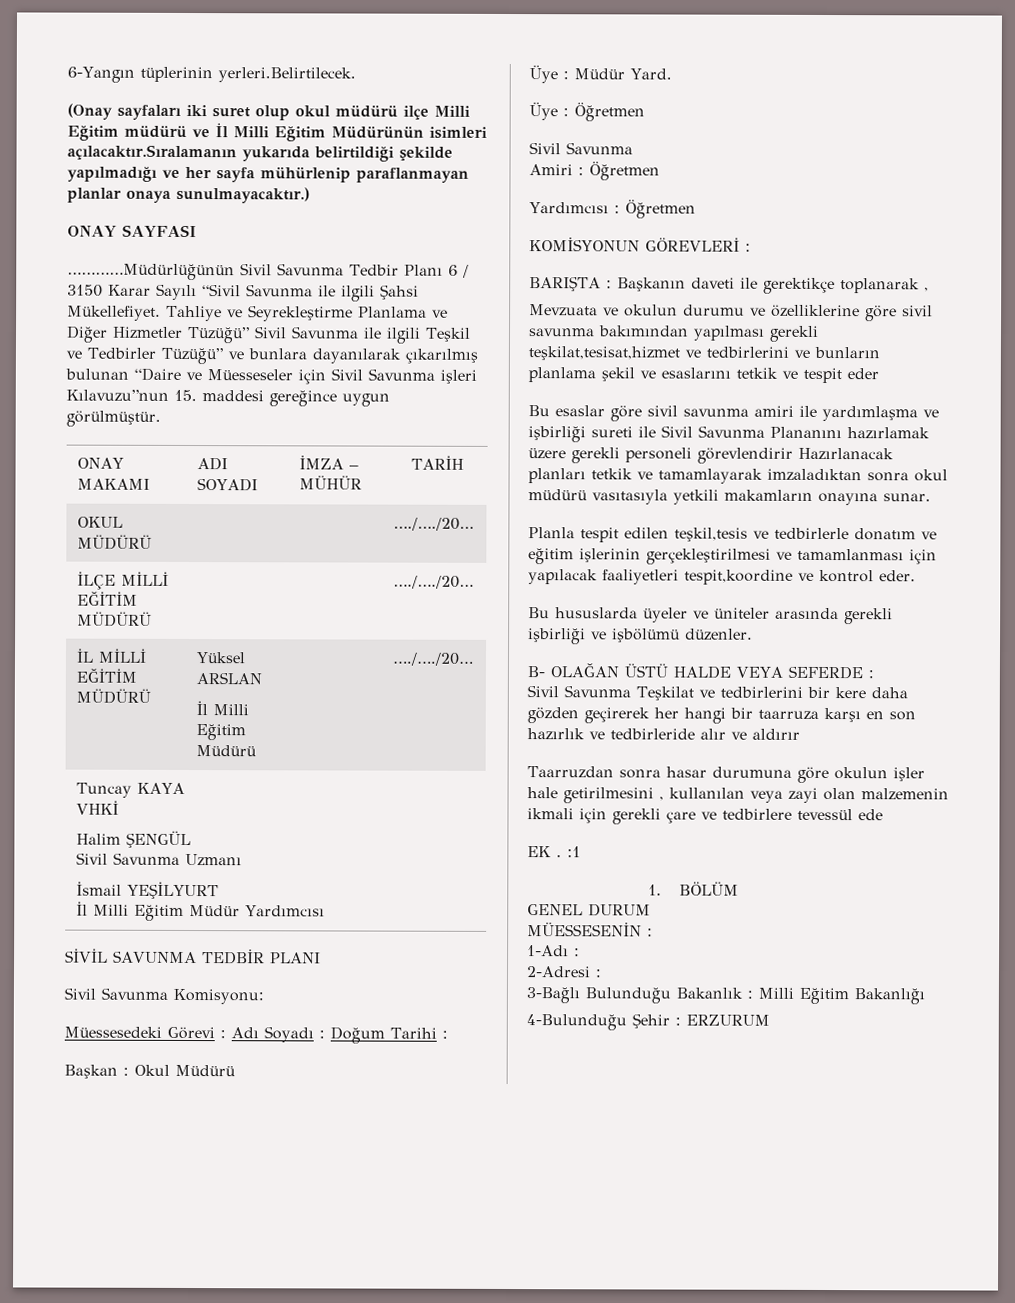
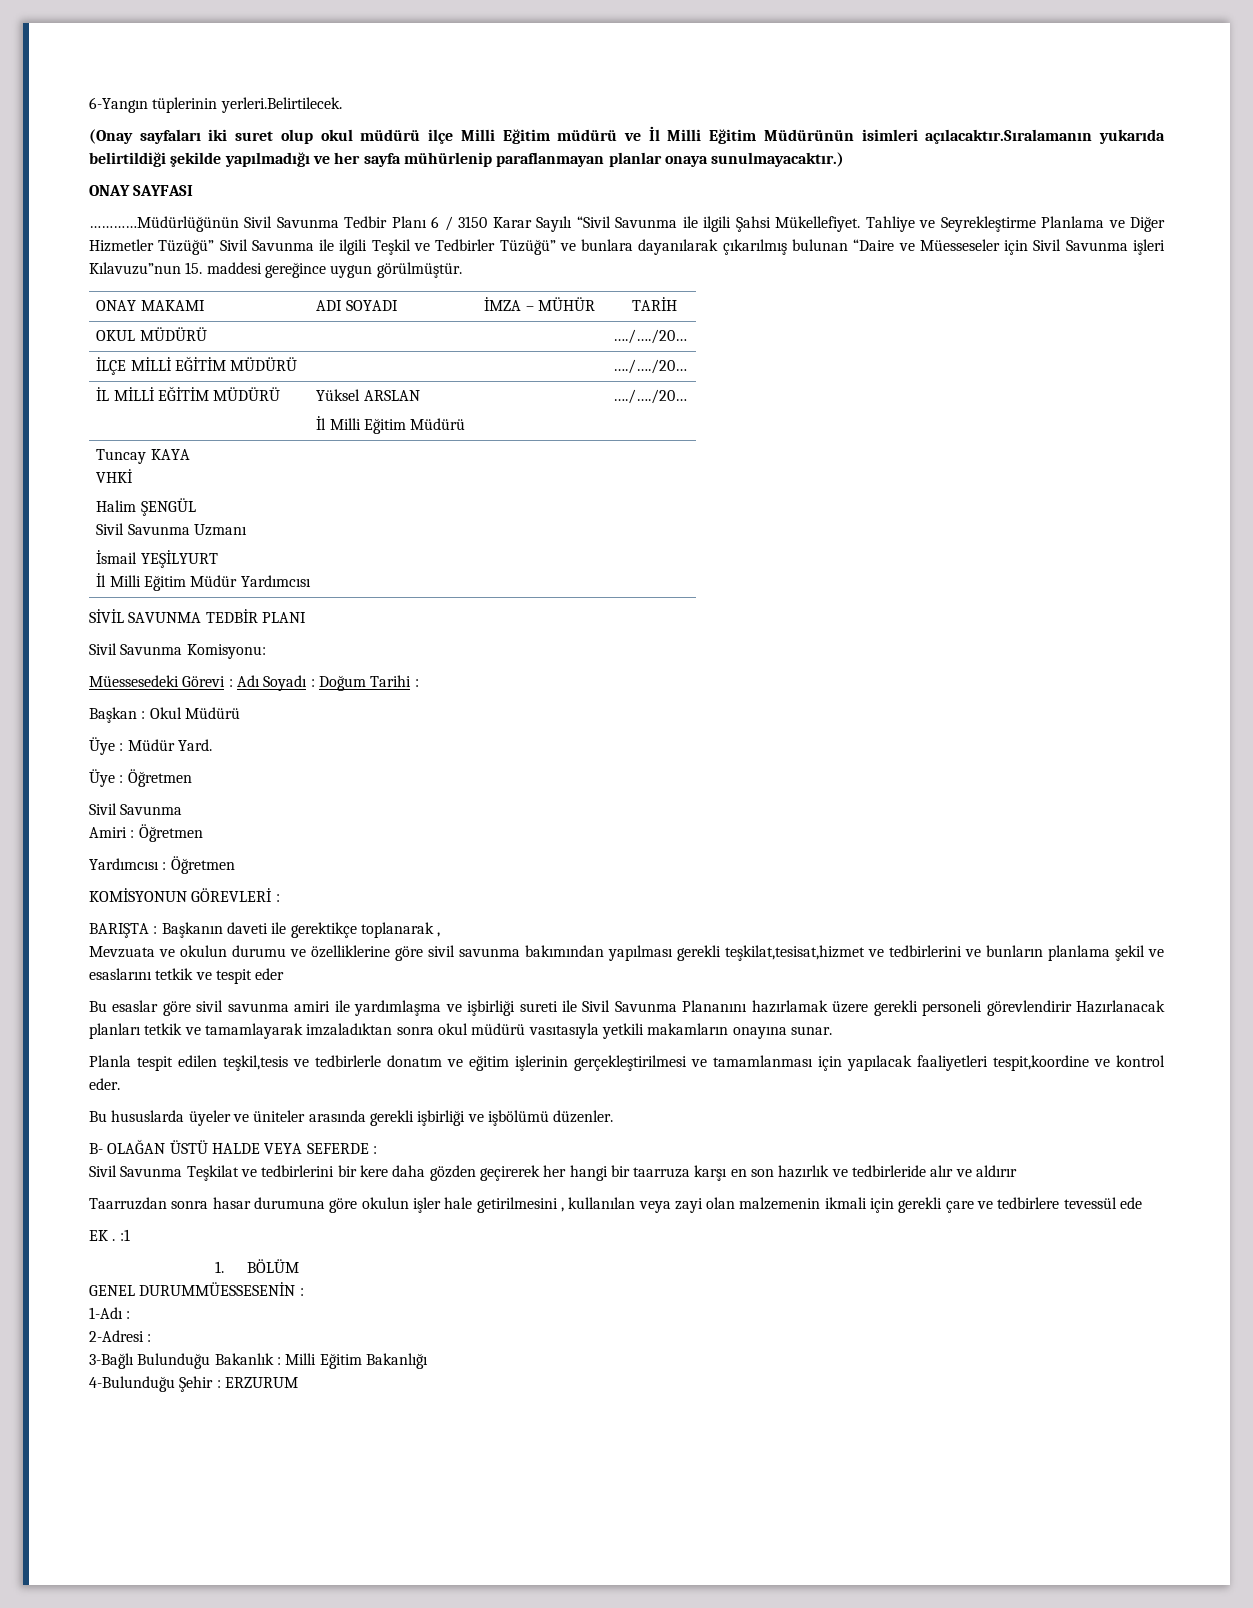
- GENEL DURUM
- MÜESSESENİN :
+ GENEL DURUMMÜESSESENİN :

